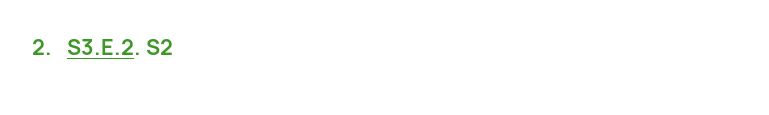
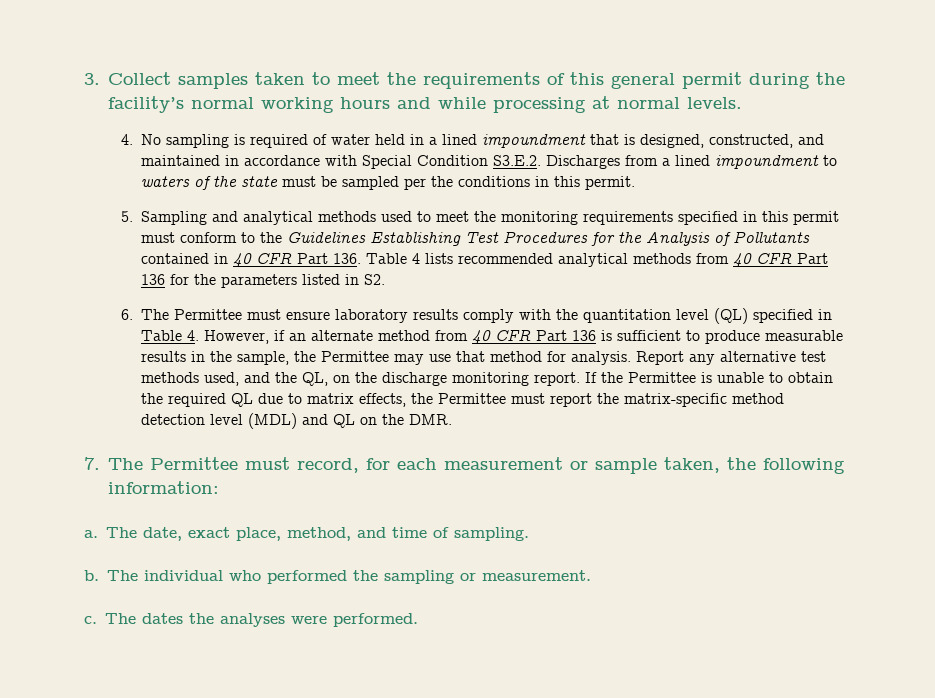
- 2. S3.E.2. S2
+ 3. Collect samples taken to meet the requirements of this general permit during the facility’s normal working hours and while processing at normal levels.
+ 4. No sampling is required of water held in a lined impoundment that is designed, constructed, and maintained in accordance with Special Condition S3.E.2. Discharges from a lined impoundment to waters of the state must be sampled per the conditions in this permit.
+ 5. Sampling and analytical methods used to meet the monitoring requirements specified in this permit must conform to the Guidelines Establishing Test Procedures for the Analysis of Pollutants contained in 40 CFR Part 136. Table 4 lists recommended analytical methods from 40 CFR Part 136 for the parameters listed in S2.
+ 6. The Permittee must ensure laboratory results comply with the quantitation level (QL) specified in Table 4. However, if an alternate method from 40 CFR Part 136 is sufficient to produce measurable results in the sample, the Permittee may use that method for analysis. Report any alternative test methods used, and the QL, on the discharge monitoring report. If the Permittee is unable to obtain the required QL due to matrix effects, the Permittee must report the matrix-specific method detection level (MDL) and QL on the DMR.
+ 7. The Permittee must record, for each measurement or sample taken, the following information:
+ a. The date, exact place, method, and time of sampling.
+ b. The individual who performed the sampling or measurement.
+ c. The dates the analyses were performed.

